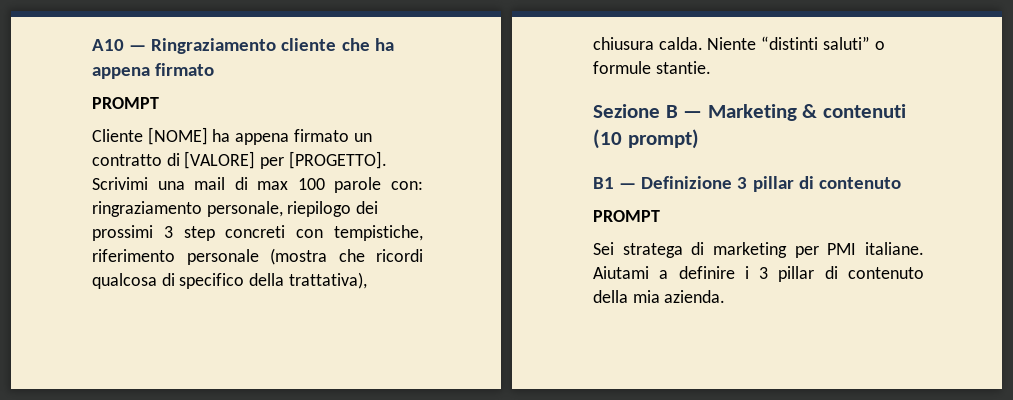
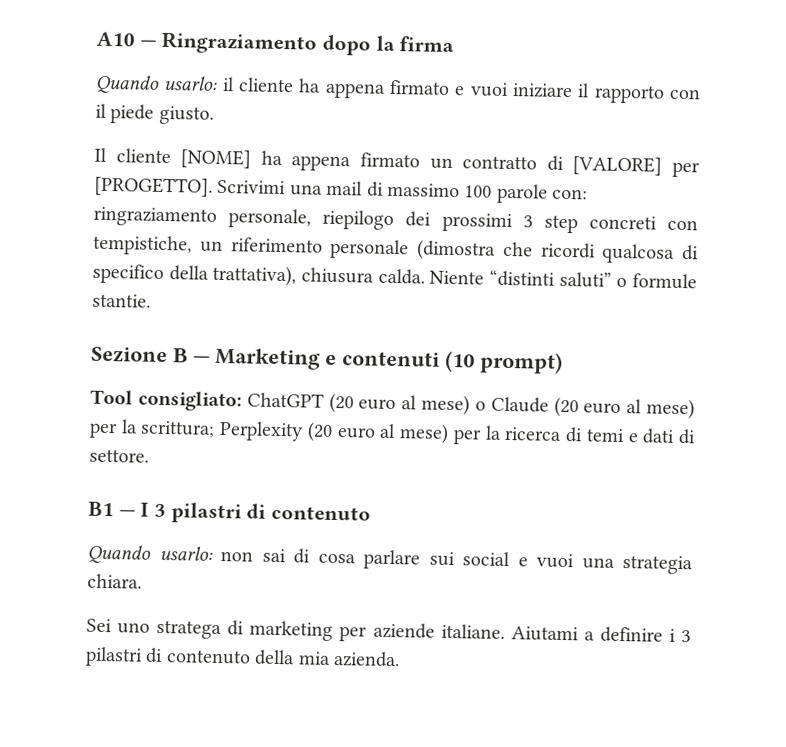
- A10 — Ringraziamento cliente che ha appena firmato
- PROMPT
- Cliente [NOME] ha appena firmato un contratto di [VALORE] per [PROGETTO].
+ A10 — Ringraziamento dopo la firma
+ Quando usarlo: il cliente ha appena firmato e vuoi iniziare il rapporto con il piede giusto.
+ Il cliente [NOME] ha appena firmato un contratto di [VALORE] per [PROGETTO].
- Scrivimi una mail di max 100 parole con: ringraziamento personale, riepilogo dei prossimi 3 step concreti con tempistiche, riferimento personale (mostra che ricordi qualcosa di specifico della trattativa), chiusura calda.
+ Scrivimi una mail di massimo 100 parole con: ringraziamento personale, riepilogo dei prossimi 3 step concreti con tempistiche, un riferimento personale (dimostra che ricordi qualcosa di specifico della trattativa), chiusura calda.
- Sezione B — Marketing & contenuti (10 prompt)
+ Sezione B — Marketing e contenuti (10 prompt)
+ Tool consigliato: ChatGPT (20 euro al mese) o Claude (20 euro al mese) per la scrittura; Perplexity (20 euro al mese) per la ricerca di temi e dati di settore.
- B1 — Definizione 3 pillar di contenuto
- PROMPT
+ B1 — I 3 pilastri di contenuto
+ Quando usarlo: non sai di cosa parlare sui social e vuoi una strategia chiara.
- Sei stratega di marketing per PMI italiane.
+ Sei uno stratega di marketing per aziende italiane.
- Aiutami a definire i 3 pillar di contenuto della mia azienda.
+ Aiutami a definire i 3 pilastri di contenuto della mia azienda.

